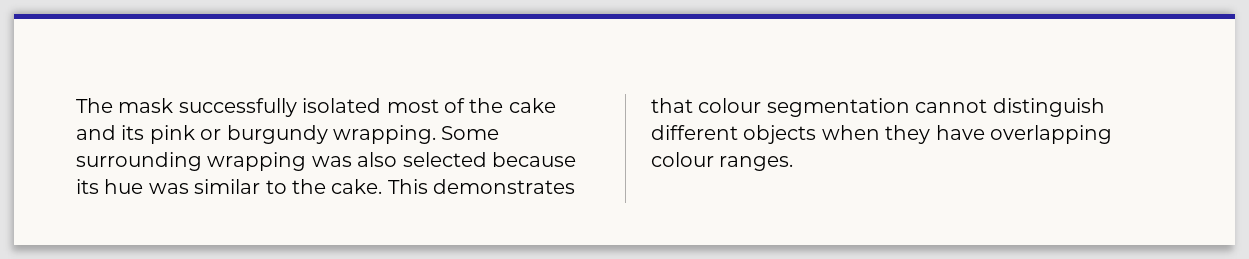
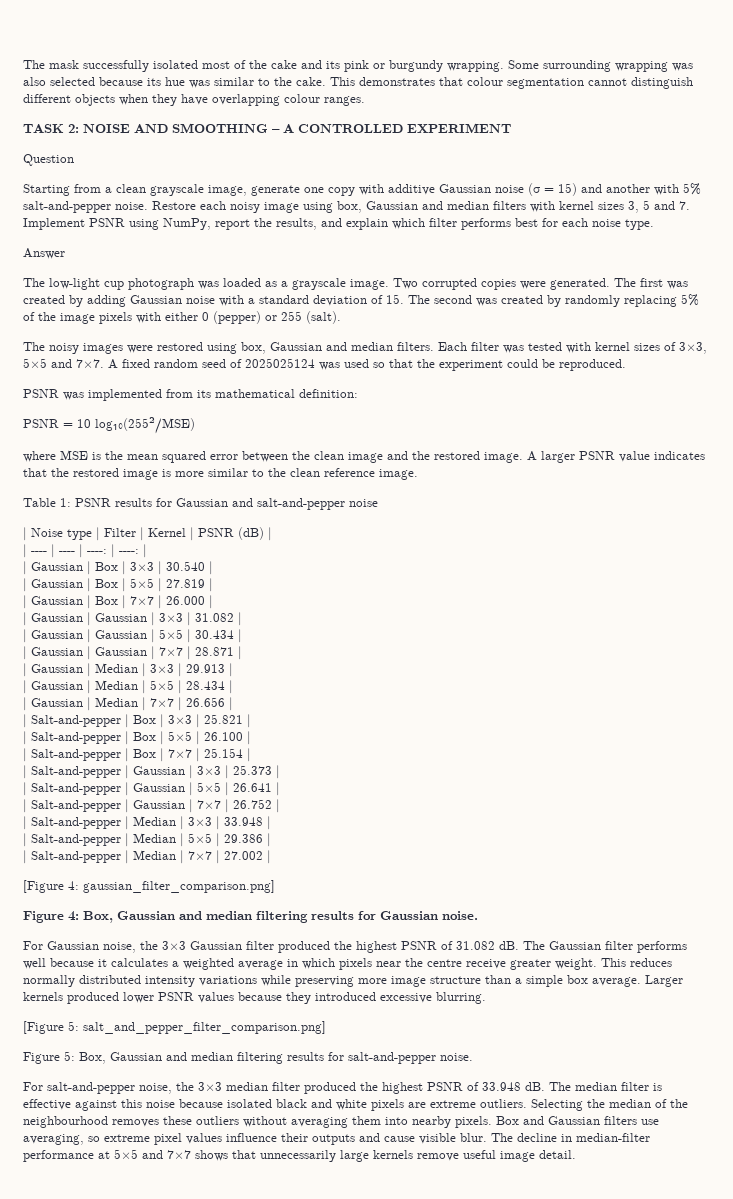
+ TASK 2: NOISE AND SMOOTHING – A CONTROLLED EXPERIMENT
+ Question
+ Starting from a clean grayscale image, generate one copy with additive Gaussian noise (σ = 15) and another with 5% salt-and-pepper noise. Restore each noisy image using box, Gaussian and median filters with kernel sizes 3, 5 and 7. Implement PSNR using NumPy, report the results, and explain which filter performs best for each noise type.
+ Answer
+ The low-light cup photograph was loaded as a grayscale image. Two corrupted copies were generated. The first was created by adding Gaussian noise with a standard deviation of 15. The second was created by randomly replacing 5% of the image pixels with either 0 (pepper) or 255 (salt).
+ The noisy images were restored using box, Gaussian and median filters. Each filter was tested with kernel sizes of 3×3, 5×5 and 7×7. A fixed random seed of 2025025124 was used so that the experiment could be reproduced.
+ PSNR was implemented from its mathematical definition:
+ PSNR = 10 log₁₀(255²/MSE)
+ where MSE is the mean squared error between the clean image and the restored image. A larger PSNR value indicates that the restored image is more similar to the clean reference image.
+ Table 1: PSNR results for Gaussian and salt-and-pepper noise
+ | Noise type | Filter | Kernel | PSNR (dB) |
+ | ---- | ---- | ----: | ----: |
+ | Gaussian | Box | 3×3 | 30.540 |
+ | Gaussian | Box | 5×5 | 27.819 |
+ | Gaussian | Box | 7×7 | 26.000 |
+ | Gaussian | Gaussian | 3×3 | 31.082 |
+ | Gaussian | Gaussian | 5×5 | 30.434 |
+ | Gaussian | Gaussian | 7×7 | 28.871 |
+ | Gaussian | Median | 3×3 | 29.913 |
+ | Gaussian | Median | 5×5 | 28.434 |
+ | Gaussian | Median | 7×7 | 26.656 |
+ | Salt-and-pepper | Box | 3×3 | 25.821 |
+ | Salt-and-pepper | Box | 5×5 | 26.100 |
+ | Salt-and-pepper | Box | 7×7 | 25.154 |
+ | Salt-and-pepper | Gaussian | 3×3 | 25.373 |
+ | Salt-and-pepper | Gaussian | 5×5 | 26.641 |
+ | Salt-and-pepper | Gaussian | 7×7 | 26.752 |
+ | Salt-and-pepper | Median | 3×3 | 33.948 |
+ | Salt-and-pepper | Median | 5×5 | 29.386 |
+ | Salt-and-pepper | Median | 7×7 | 27.002 |
+ [Figure 4: gaussian_filter_comparison.png]
+ Figure 4: Box, Gaussian and median filtering results for Gaussian noise.
+ For Gaussian noise, the 3×3 Gaussian filter produced the highest PSNR of 31.082 dB. The Gaussian filter performs well because it calculates a weighted average in which pixels near the centre receive greater weight. This reduces normally distributed intensity variations while preserving more image structure than a simple box average. Larger kernels produced lower PSNR values because they introduced excessive blurring.
+ [Figure 5: salt_and_pepper_filter_comparison.png]
+ Figure 5: Box, Gaussian and median filtering results for salt-and-pepper noise.
+ For salt-and-pepper noise, the 3×3 median filter produced the highest PSNR of 33.948 dB. The median filter is effective against this noise because isolated black and white pixels are extreme outliers. Selecting the median of the neighbourhood removes these outliers without averaging them into nearby pixels. Box and Gaussian filters use averaging, so extreme pixel values influence their outputs and cause visible blur. The decline in median-filter performance at 5×5 and 7×7 shows that unnecessarily large kernels remove useful image detail.

